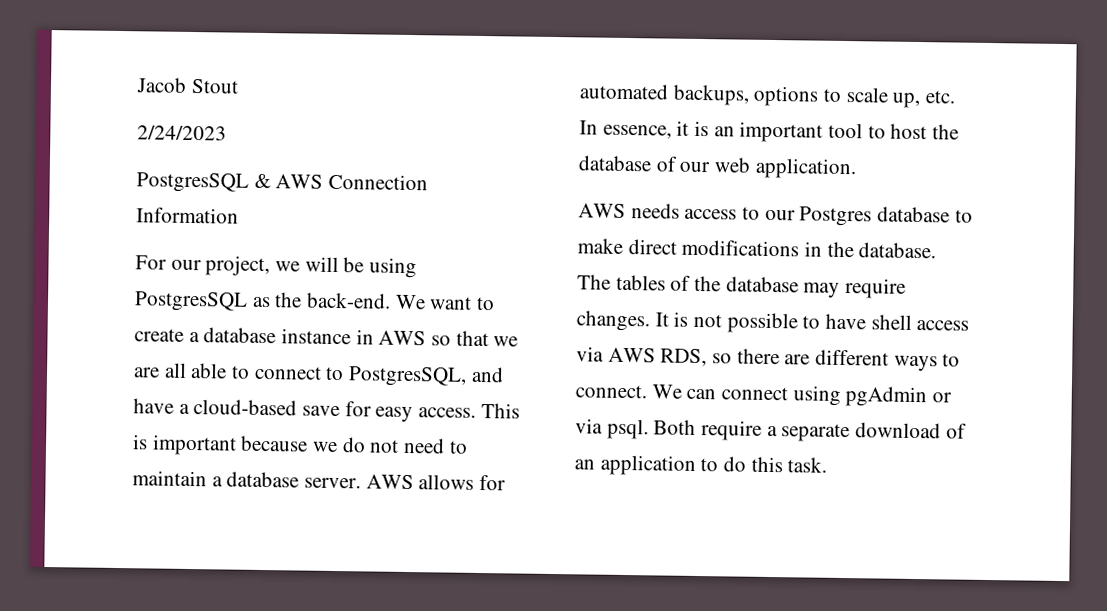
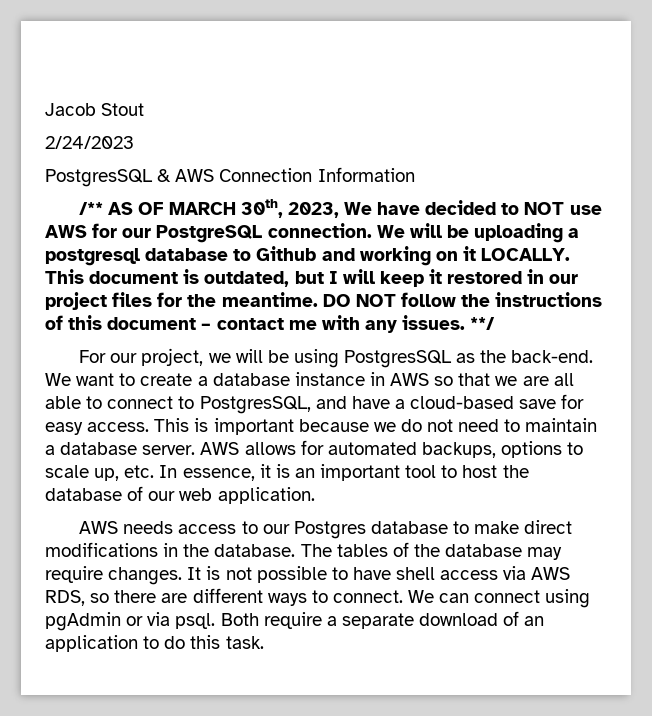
+ /** AS OF MARCH 30th, 2023, We have decided to NOT use AWS for our PostgreSQL connection. We will be uploading a postgresql database to Github and working on it LOCALLY. This document is outdated, but I will keep it restored in our project files for the meantime. DO NOT follow the instructions of this document – contact me with any issues. **/

